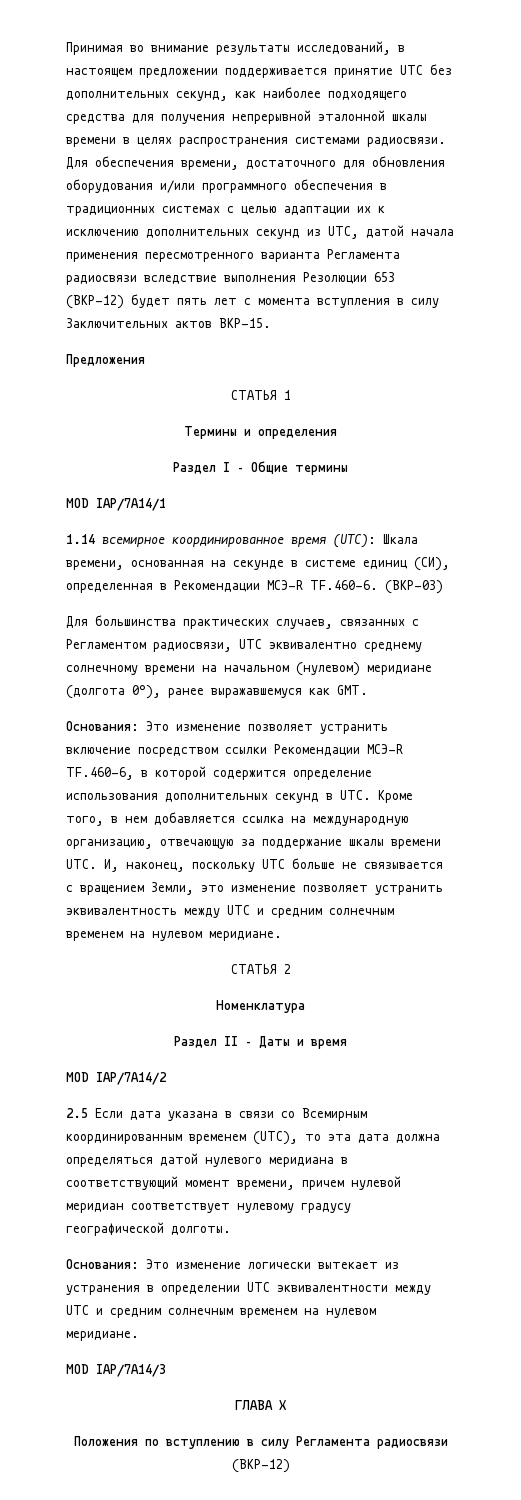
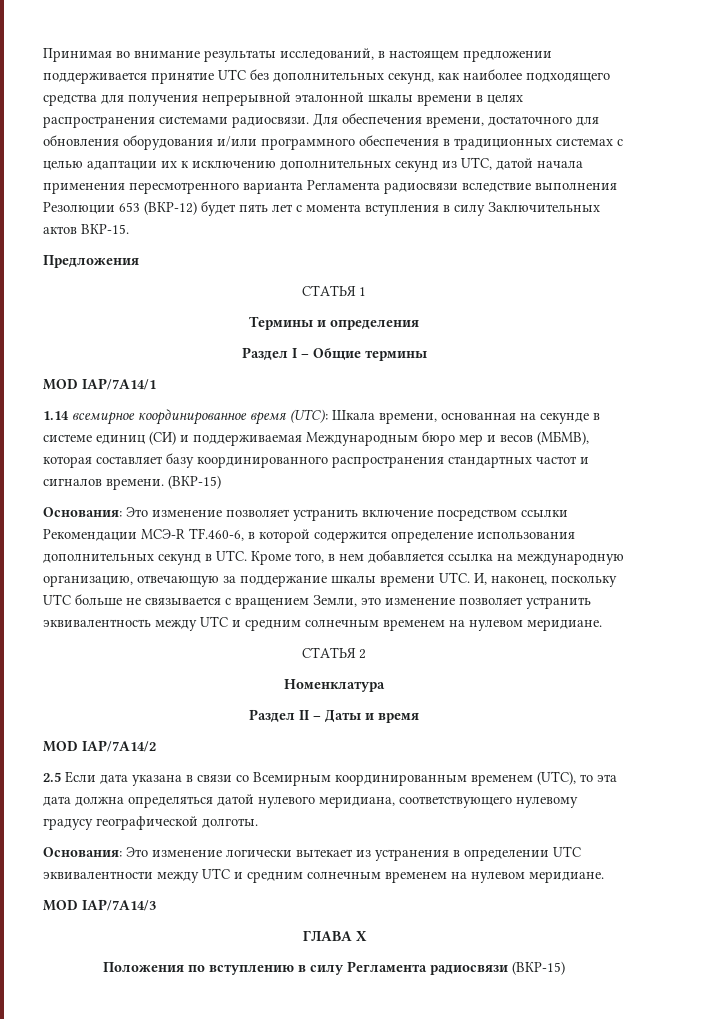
- 1.14 всемирное координированное время (UTC): Шкала времени, основанная на секунде в системе единиц (CИ), определенная в Рекомендации МСЭ-R TF.460-6. (ВКР-03)
- Для большинства практических случаев, связанных с Регламентом радиосвязи, UTC эквивалентно среднему солнечному времени на начальном (нулевом) меридиане (долгота 0°), ранее выражавшемуся как GMT.
+ 1.14 всемирное координированное время (UTC): Шкала времени, основанная на секунде в системе единиц (CИ) и поддерживаемая Международным бюро мер и весов (МБМВ), которая составляет базу координированного распространения стандартных частот и сигналов времени. (ВКР-15)
- 2.5 Если дата указана в связи со Всемирным координированным временем (UTC), то эта дата должна определяться датой нулевого меридиана в соответствующий момент времени, причем нулевой меридиан соответствует нулевому градусу географической долготы.
+ 2.5 Если дата указана в связи со Всемирным координированным временем (UTC), то эта дата должна определяться датой нулевого меридиана, соответствующего нулевому градусу географической долготы.
- Положения по вступлению в силу Регламента радиосвязи (ВКР-12)
+ Положения по вступлению в силу Регламента радиосвязи (ВКР-15)

